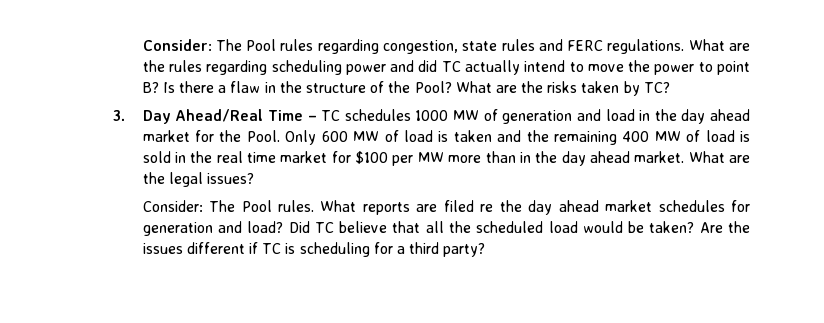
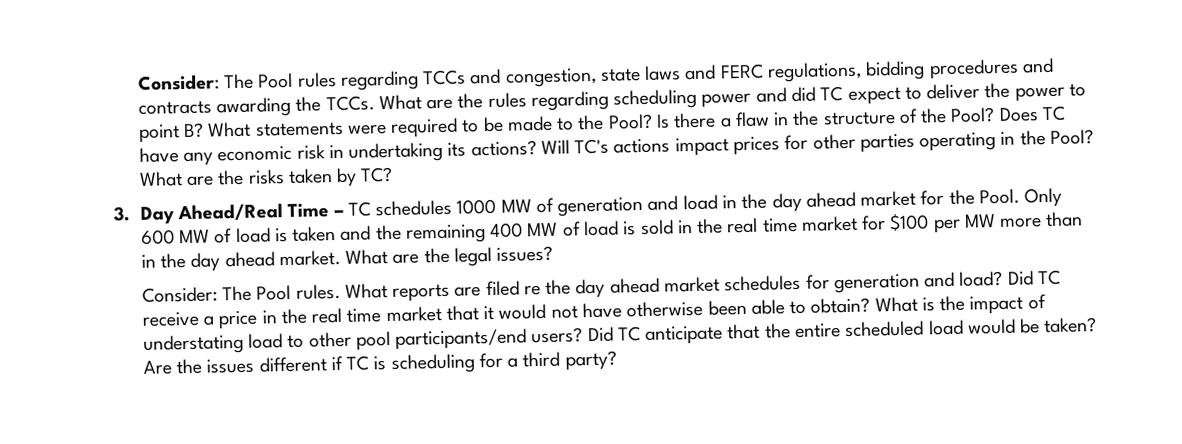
- Consider: The Pool rules regarding congestion, state rules and FERC regulations.
+ Consider: The Pool rules regarding TCCs and congestion, state laws and FERC regulations, bidding procedures and contracts awarding the TCCs.
- What are the rules regarding scheduling power and did TC actually intend to move the power to point B?
+ What are the rules regarding scheduling power and did TC expect to deliver the power to point B?
+ What statements were required to be made to the Pool?
+ Does TC have any economic risk in undertaking its actions? Will TC's actions impact prices for other parties operating in the Pool?
- Did TC believe that all the scheduled load would be taken?
+ Did TC receive a price in the real time market that it would not have otherwise been able to obtain? What is the impact of understating load to other pool participants/end users? Did TC anticipate that the entire scheduled load would be taken?

